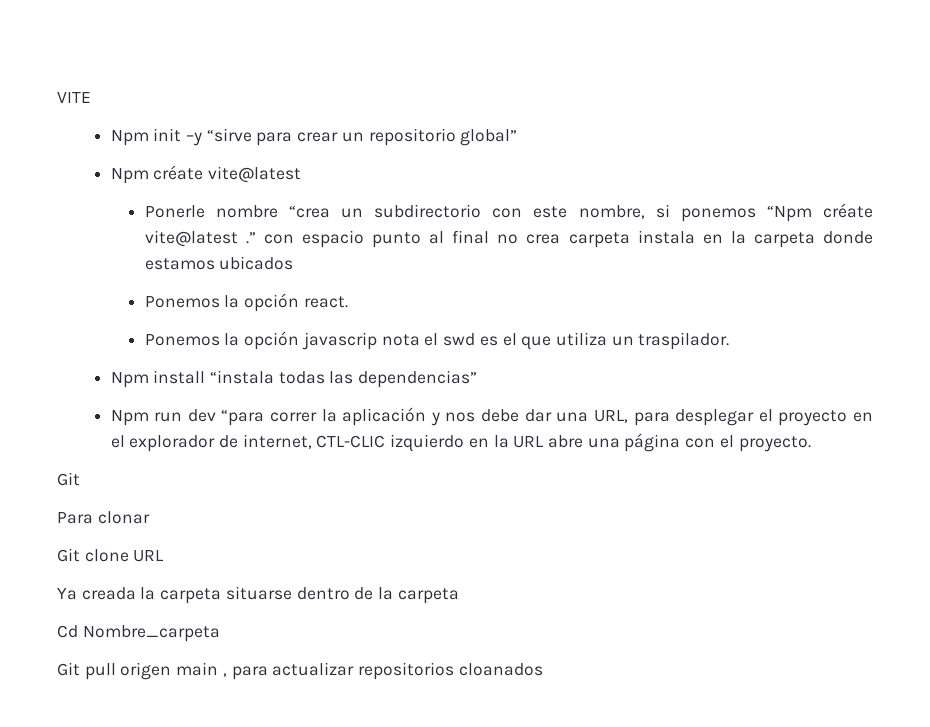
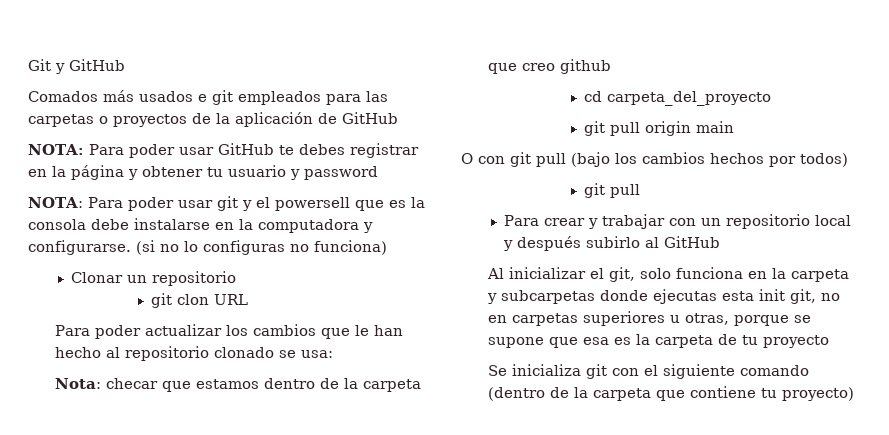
- VITE
- Npm init –y “sirve para crear un repositorio global”
- Npm créate vite@latest
- Ponerle nombre “crea un subdirectorio con este nombre, si ponemos “Npm créate vite@latest .” con espacio punto al final no crea carpeta instala en la carpeta donde estamos ubicados
- Ponemos la opción react.
- Ponemos la opción javascrip nota el swd es el que utiliza un traspilador.
- Npm install “instala todas las dependencias”
- Npm run dev “para correr la aplicación y nos debe dar una URL, para desplegar el proyecto en el explorador de internet, CTL-CLIC izquierdo en la URL abre una página con el proyecto.
- Git
- Para clonar
- Git clone URL
- Ya creada la carpeta situarse dentro de la carpeta
- Cd Nombre_carpeta
- Git pull origen main , para actualizar repositorios cloanados
+ Git y GitHub
+ Comados más usados e git empleados para las carpetas o proyectos de la aplicación de GitHub
+ NOTA: Para poder usar GitHub te debes registrar en la página y obtener tu usuario y password
+ NOTA: Para poder usar git y el powersell que es la consola debe instalarse en la computadora y configurarse. (si no lo configuras no funciona)
+ Clonar un repositorio
+ git clon URL
+ Para poder actualizar los cambios que le han hecho al repositorio clonado se usa:
+ Nota: checar que estamos dentro de la carpeta que creo github
+ cd carpeta_del_proyecto
+ git pull origin main
+ O con git pull (bajo los cambios hechos por todos)
+ git pull
+ Para crear y trabajar con un repositorio local y después subirlo al GitHub
+ Al inicializar el git, solo funciona en la carpeta y subcarpetas donde ejecutas esta init git, no en carpetas superiores u otras, porque se supone que esa es la carpeta de tu proyecto
+ Se inicializa git con el siguiente comando (dentro de la carpeta que contiene tu proyecto)

